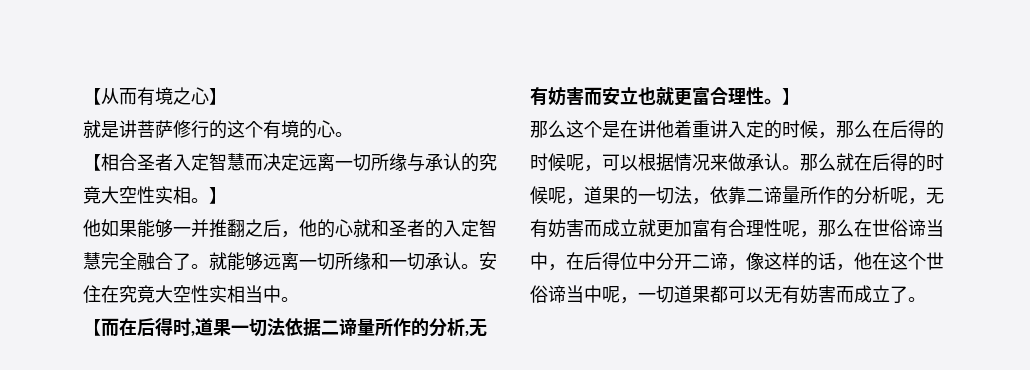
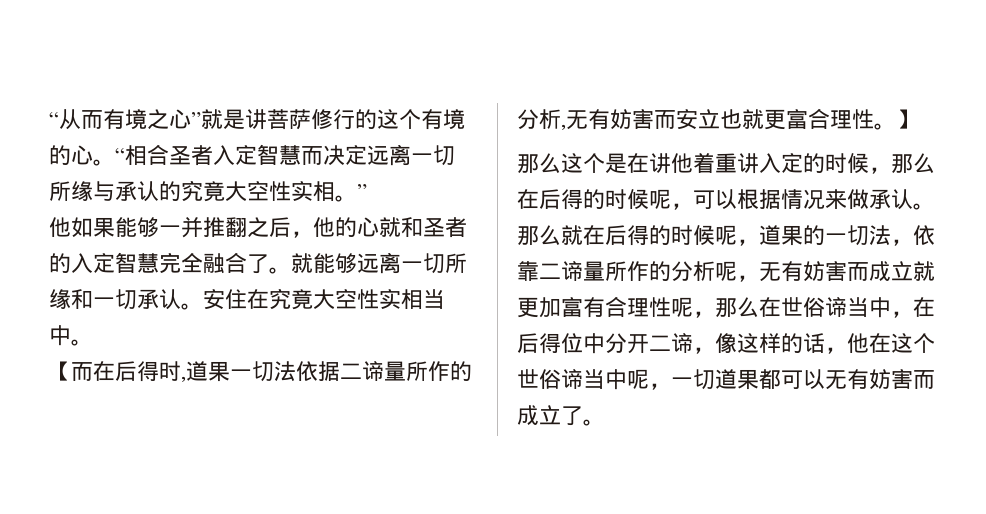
- 【从而有境之心】
- 就是讲菩萨修行的这个有境的心。
- 【相合圣者入定智慧而决定远离一切所缘与承认的究竟大空性实相。】
+ “从而有境之心”就是讲菩萨修行的这个有境的心。“相合圣者入定智慧而决定远离一切所缘与承认的究竟大空性实相。”

